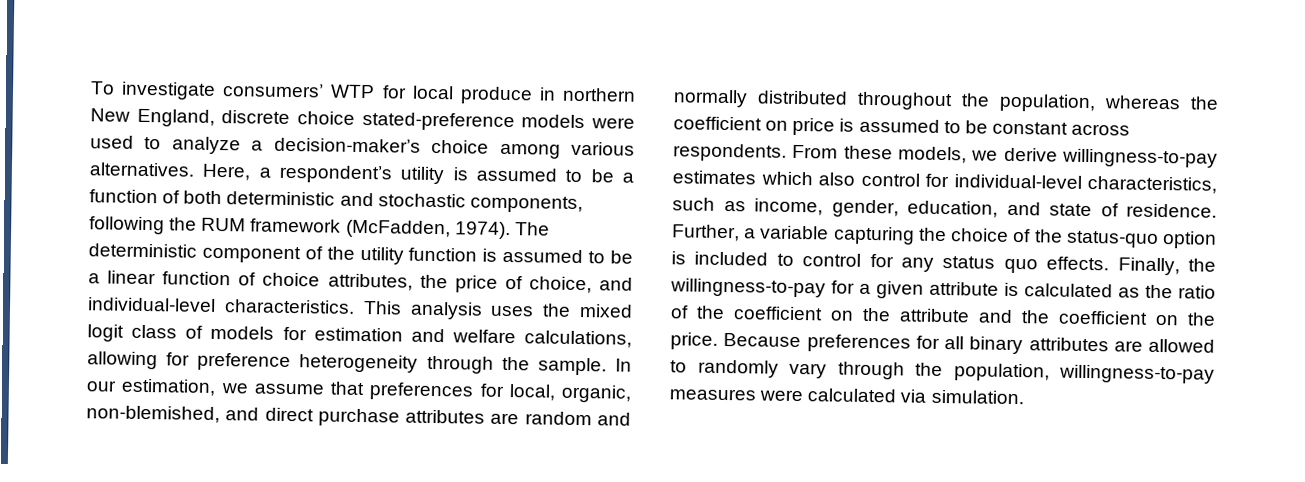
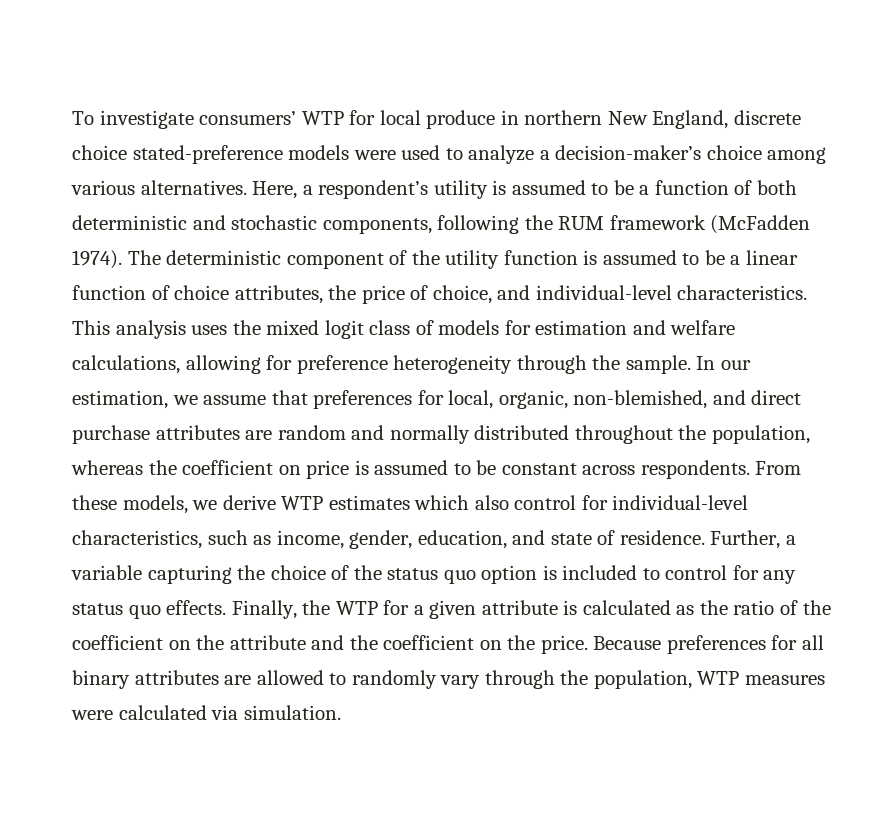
- Here, a respondent’s utility is assumed to be a function of both deterministic and stochastic components, following the RUM framework (McFadden, 1974).
+ Here, a respondent’s utility is assumed to be a function of both deterministic and stochastic components, following the RUM framework (McFadden 1974).
- From these models, we derive willingness-to-pay estimates which also control for individual-level characteristics, such as income, gender, education, and state of residence.
+ From these models, we derive WTP estimates which also control for individual-level characteristics, such as income, gender, education, and state of residence.
- Further, a variable capturing the choice of the status-quo option is included to control for any status quo effects.
+ Further, a variable capturing the choice of the status quo option is included to control for any status quo effects.
- Finally, the willingness-to-pay for a given attribute is calculated as the ratio of the coefficient on the attribute and the coefficient on the price.
+ Finally, the WTP for a given attribute is calculated as the ratio of the coefficient on the attribute and the coefficient on the price.
- Because preferences for all binary attributes are allowed to randomly vary through the population, willingness-to-pay measures were calculated via simulation.
+ Because preferences for all binary attributes are allowed to randomly vary through the population, WTP measures were calculated via simulation.

